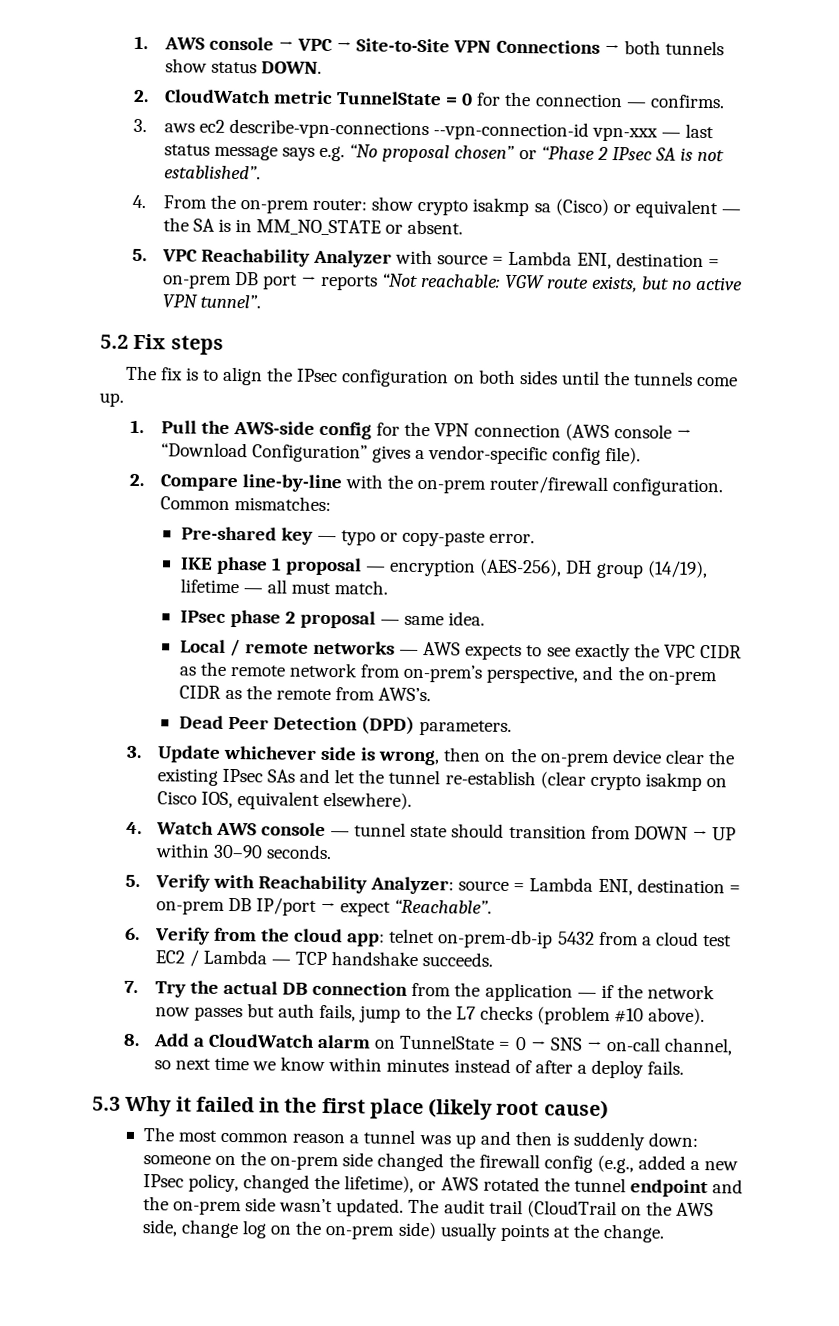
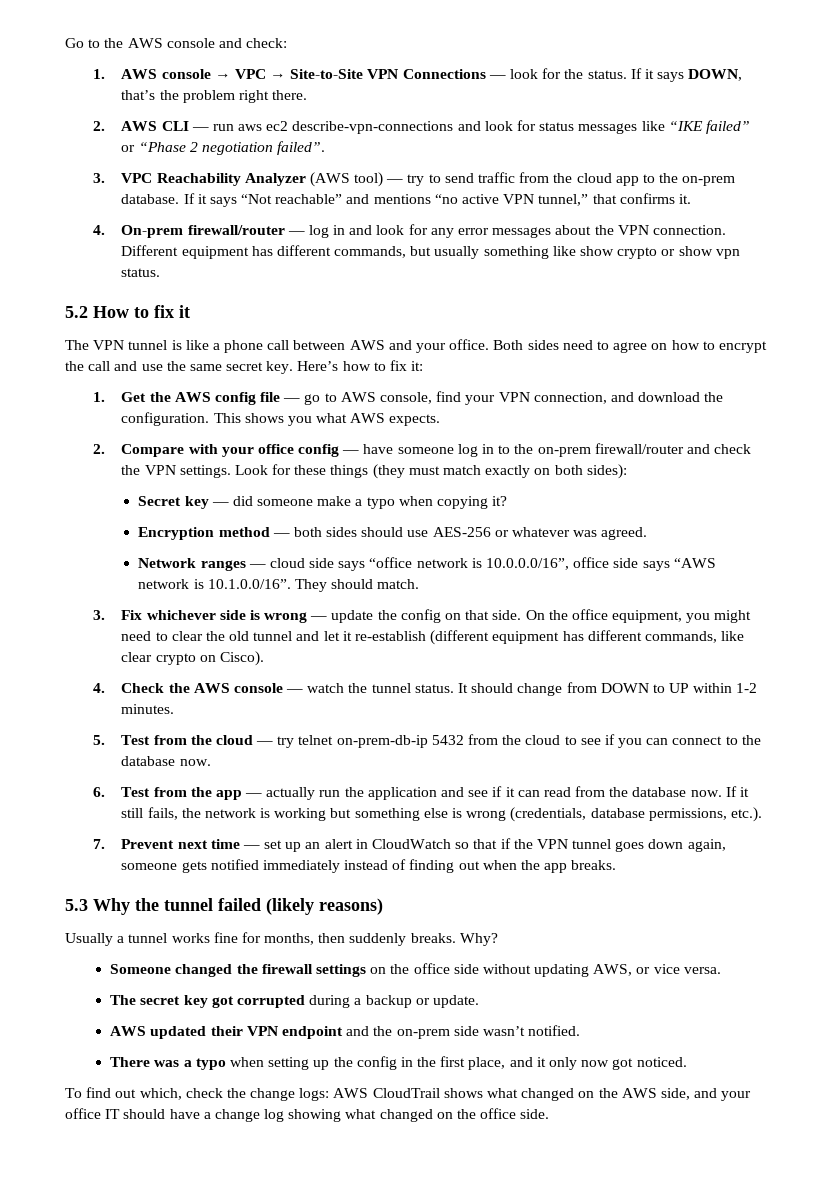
+ Go to the AWS console and check:
- 1. AWS console → VPC → Site-to-Site VPN Connections → both tunnels show status DOWN.
- 2. CloudWatch metric TunnelState = 0 for the connection — confirms.
- 3. aws ec2 describe-vpn-connections --vpn-connection-id vpn-xxx — last status message says e.g. “No proposal chosen” or “Phase 2 IPsec SA is not established”.
- 4. From the on-prem router: show crypto isakmp sa (Cisco) or equivalent — the SA is in MM_NO_STATE or absent.
- 5. VPC Reachability Analyzer with source = Lambda ENI, destination = on-prem DB port → reports “Not reachable: VGW route exists, but no active VPN tunnel”.
- 5.2 Fix steps
- The fix is to align the IPsec configuration on both sides until the tunnels come up.
- 1. Pull the AWS-side config for the VPN connection (AWS console → “Download Configuration” gives a vendor-specific config file).
- 2. Compare line-by-line with the on-prem router/firewall configuration. Common mismatches:
- Pre-shared key — typo or copy-paste error.
- IKE phase 1 proposal — encryption (AES-256), DH group (14/19), lifetime — all must match.
- IPsec phase 2 proposal — same idea.
- Local / remote networks — AWS expects to see exactly the VPC CIDR as the remote network from on-prem’s perspective, and the on-prem CIDR as the remote from AWS’s.
- Dead Peer Detection (DPD) parameters.
- 3. Update whichever side is wrong, then on the on-prem device clear the existing IPsec SAs and let the tunnel re-establish (clear crypto isakmp on Cisco IOS, equivalent elsewhere).
- 4. Watch AWS console — tunnel state should transition from DOWN → UP within 30–90 seconds.
- 5. Verify with Reachability Analyzer: source = Lambda ENI, destination = on-prem DB IP/port → expect “Reachable”.
- 6. Verify from the cloud app: telnet on-prem-db-ip 5432 from a cloud test EC2 / Lambda — TCP handshake succeeds.
- 7. Try the actual DB connection from the application — if the network now passes but auth fails, jump to the L7 checks (problem #10 above).
- 8. Add a CloudWatch alarm on TunnelState = 0 → SNS → on-call channel, so next time we know within minutes instead of after a deploy fails.
- 5.3 Why it failed in the first place (likely root cause)
- The most common reason a tunnel was up and then is suddenly down: someone on the on-prem side changed the firewall config (e.g., added a new IPsec policy, changed the lifetime), or AWS rotated the tunnel endpoint and the on-prem side wasn’t updated. The audit trail (CloudTrail on the AWS side, change log on the on-prem side) usually points at the change.
+ 1. AWS console → VPC → Site-to-Site VPN Connections — look for the status. If it says DOWN, that’s the problem right there.
+ 2. AWS CLI — run aws ec2 describe-vpn-connections and look for status messages like “IKE failed” or “Phase 2 negotiation failed”.
+ 3. VPC Reachability Analyzer (AWS tool) — try to send traffic from the cloud app to the on-prem database. If it says “Not reachable” and mentions “no active VPN tunnel,” that confirms it.
+ 4. On-prem firewall/router — log in and look for any error messages about the VPN connection. Different equipment has different commands, but usually something like show crypto or show vpn status.
+ 5.2 How to fix it
+ The VPN tunnel is like a phone call between AWS and your office. Both sides need to agree on how to encrypt the call and use the same secret key. Here’s how to fix it:
+ 1. Get the AWS config file — go to AWS console, find your VPN connection, and download the configuration. This shows you what AWS expects.
+ 2. Compare with your office config — have someone log in to the on-prem firewall/router and check the VPN settings. Look for these things (they must match exactly on both sides):
+ Secret key — did someone make a typo when copying it?
+ Encryption method — both sides should use AES-256 or whatever was agreed.
+ Network ranges — cloud side says “office network is 10.0.0.0/16”, office side says “AWS network is 10.1.0.0/16”. They should match.
+ 3. Fix whichever side is wrong — update the config on that side. On the office equipment, you might need to clear the old tunnel and let it re-establish (different equipment has different commands, like clear crypto on Cisco).
+ 4. Check the AWS console — watch the tunnel status. It should change from DOWN to UP within 1-2 minutes.
+ 5. Test from the cloud — try telnet on-prem-db-ip 5432 from the cloud to see if you can connect to the database now.
+ 6. Test from the app — actually run the application and see if it can read from the database now. If it still fails, the network is working but something else is wrong (credentials, database permissions, etc.).
+ 7. Prevent next time — set up an alert in CloudWatch so that if the VPN tunnel goes down again, someone gets notified immediately instead of finding out when the app breaks.
+ 5.3 Why the tunnel failed (likely reasons)
+ Usually a tunnel works fine for months, then suddenly breaks. Why?
+ Someone changed the firewall settings on the office side without updating AWS, or vice versa.
+ The secret key got corrupted during a backup or update.
+ AWS updated their VPN endpoint and the on-prem side wasn’t notified.
+ There was a typo when setting up the config in the first place, and it only now got noticed.
+ To find out which, check the change logs: AWS CloudTrail shows what changed on the AWS side, and your office IT should have a change log showing what changed on the office side.

